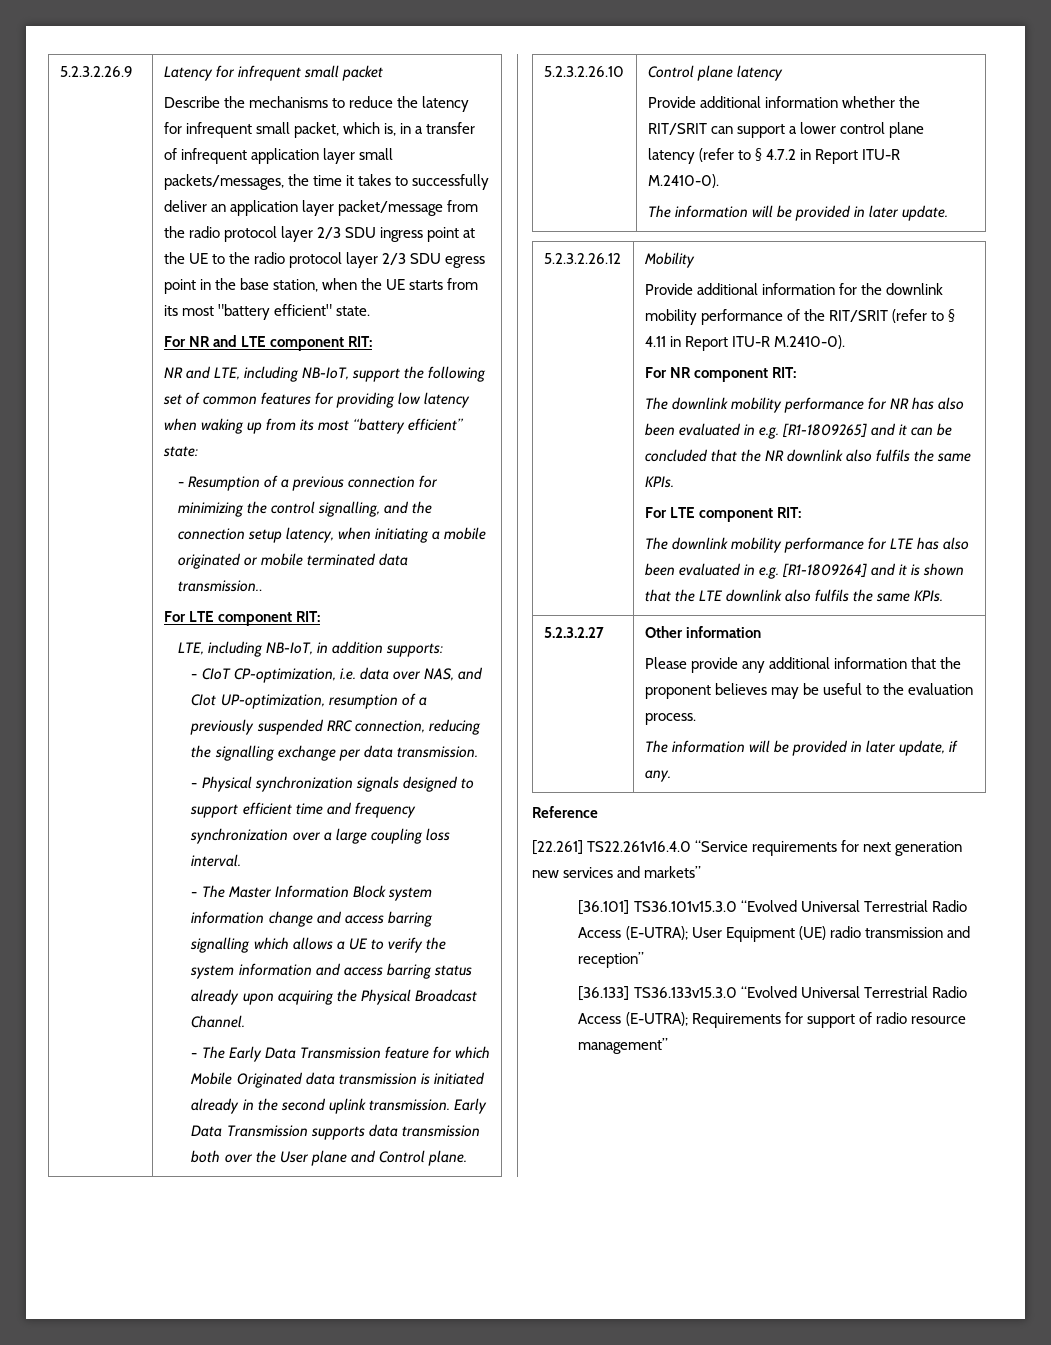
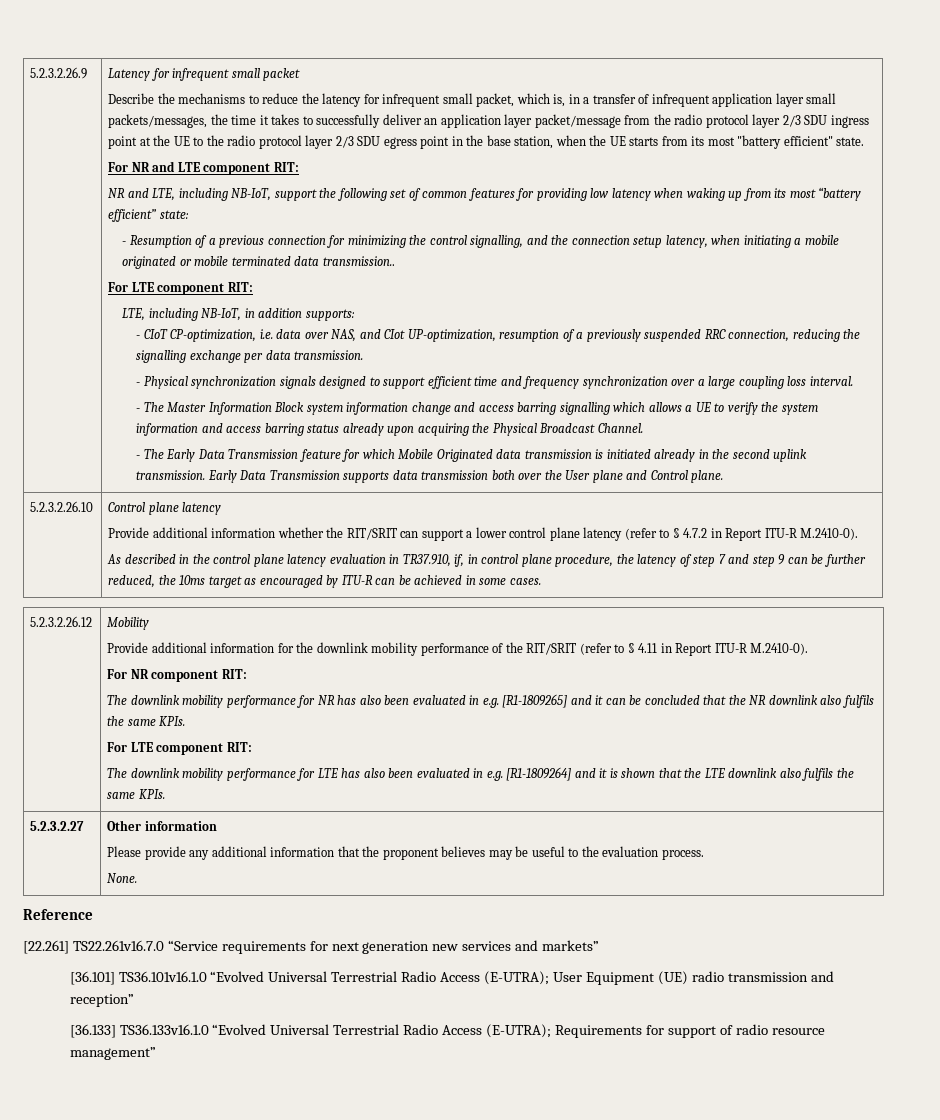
- The information will be provided in later update.
+ As described in the control plane latency evaluation in TR37.910, if, in control plane procedure, the latency of step 7 and step 9 can be further reduced, the 10ms target as encouraged by ITU-R can be achieved in some cases.
  5.2.3.2.27 | Other information
  Please provide any additional information that the proponent believes may be useful to the evaluation process.
- The information will be provided in later update, if any.
+ None.
- [22.261] TS22.261v16.4.0 “Service requirements for next generation new services and markets”
+ [22.261] TS22.261v16.7.0 “Service requirements for next generation new services and markets”
- [36.101] TS36.101v15.3.0 “Evolved Universal Terrestrial Radio Access (E-UTRA); User Equipment (UE) radio transmission and reception”
+ [36.101] TS36.101v16.1.0 “Evolved Universal Terrestrial Radio Access (E-UTRA); User Equipment (UE) radio transmission and reception”
- [36.133] TS36.133v15.3.0 “Evolved Universal Terrestrial Radio Access (E-UTRA); Requirements for support of radio resource management”
+ [36.133] TS36.133v16.1.0 “Evolved Universal Terrestrial Radio Access (E-UTRA); Requirements for support of radio resource management”

